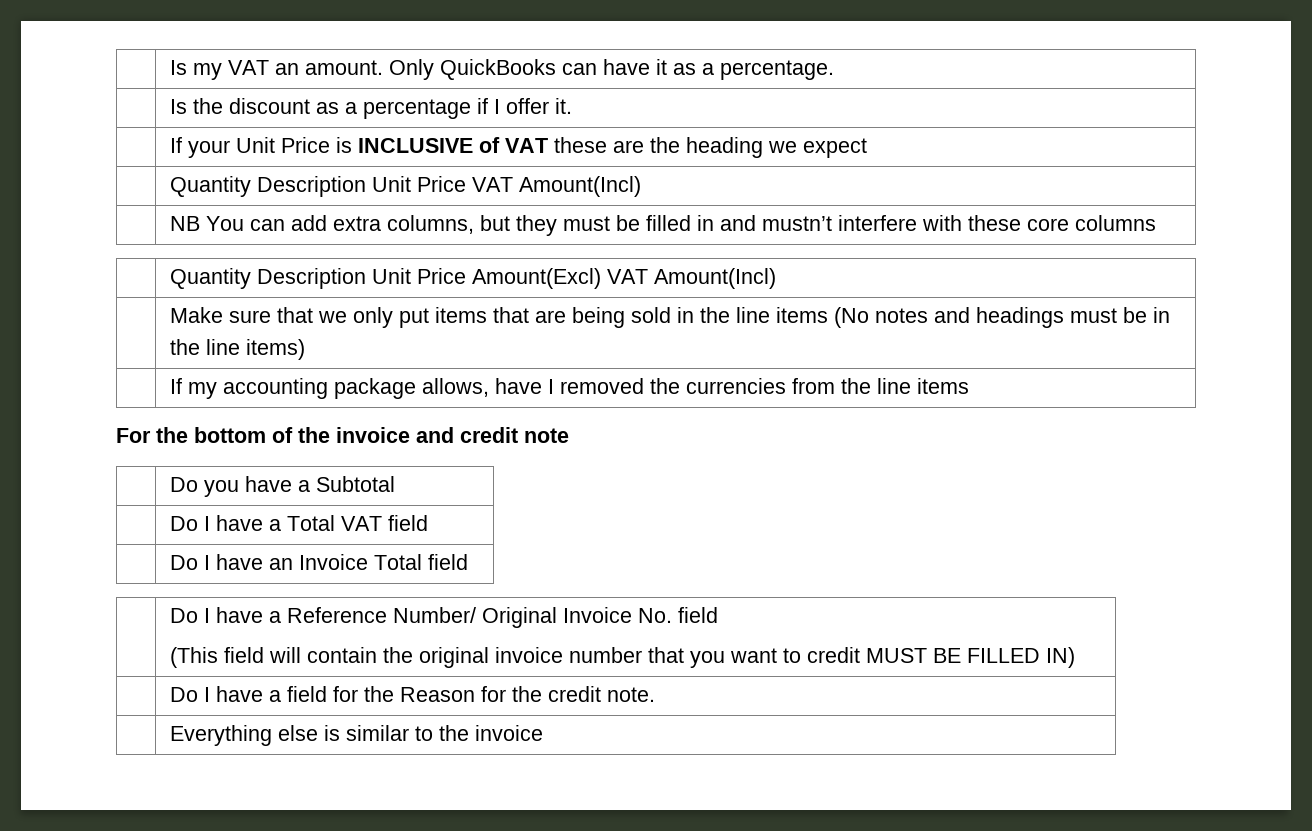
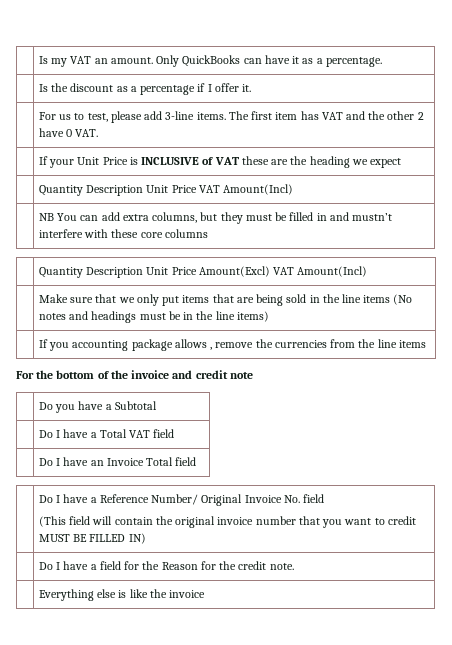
+ | For us to test, please add 3-line items. The first item has VAT and the other 2 have 0 VAT.
- | If my accounting package allows, have I removed the currencies from the line items
+ | If you accounting package allows , remove the currencies from the line items
- | Everything else is similar to the invoice
+ | Everything else is like the invoice

